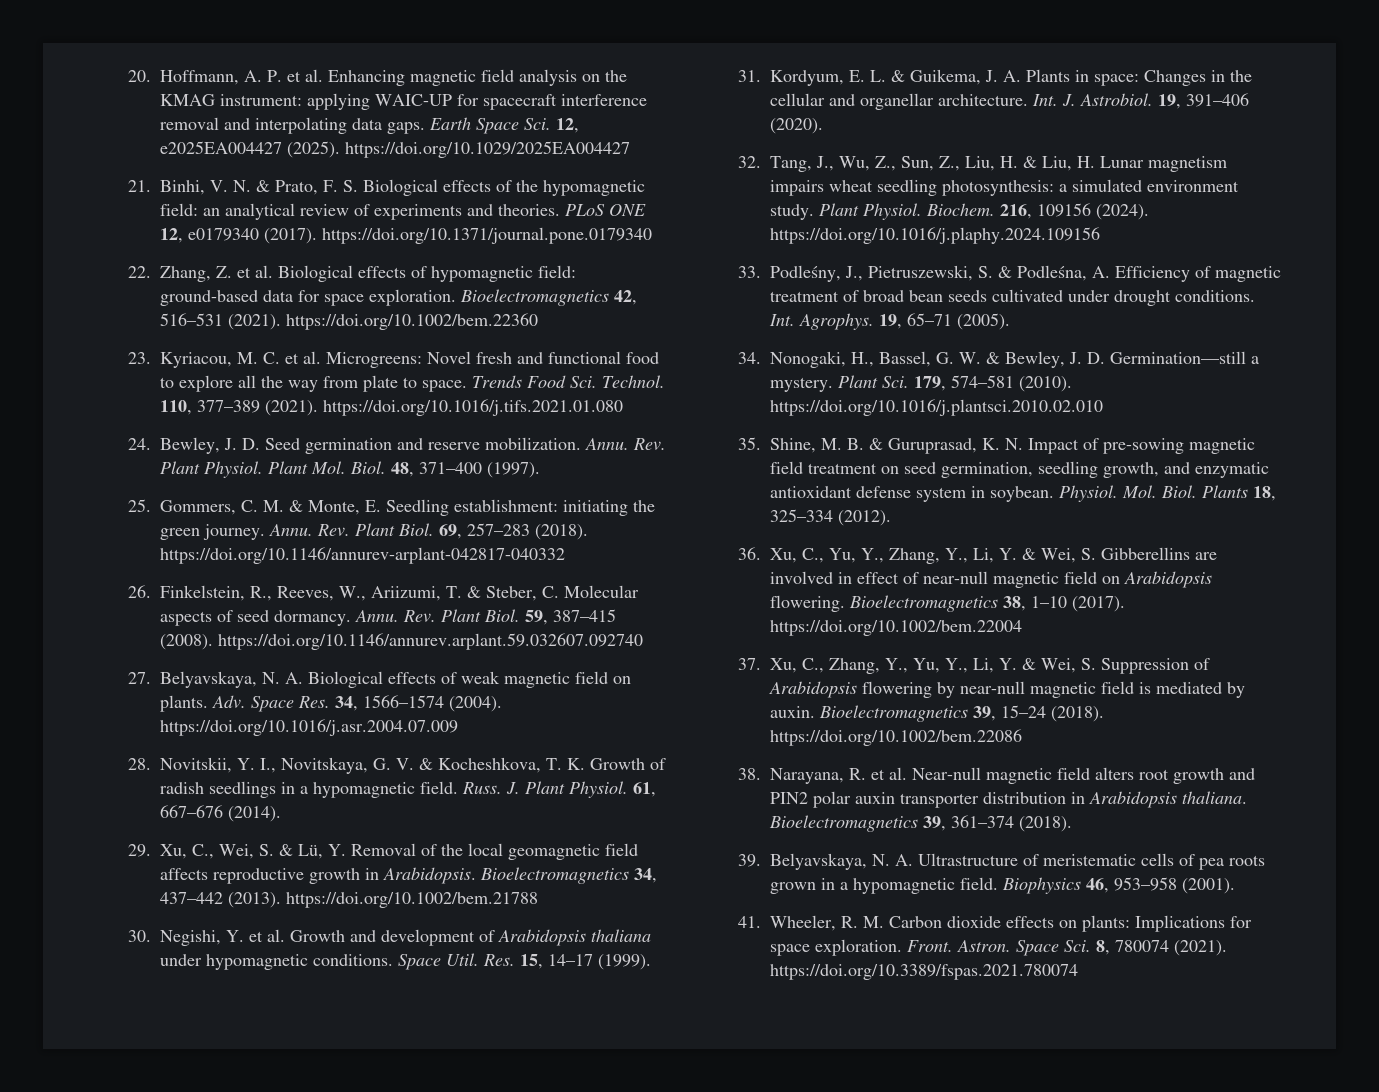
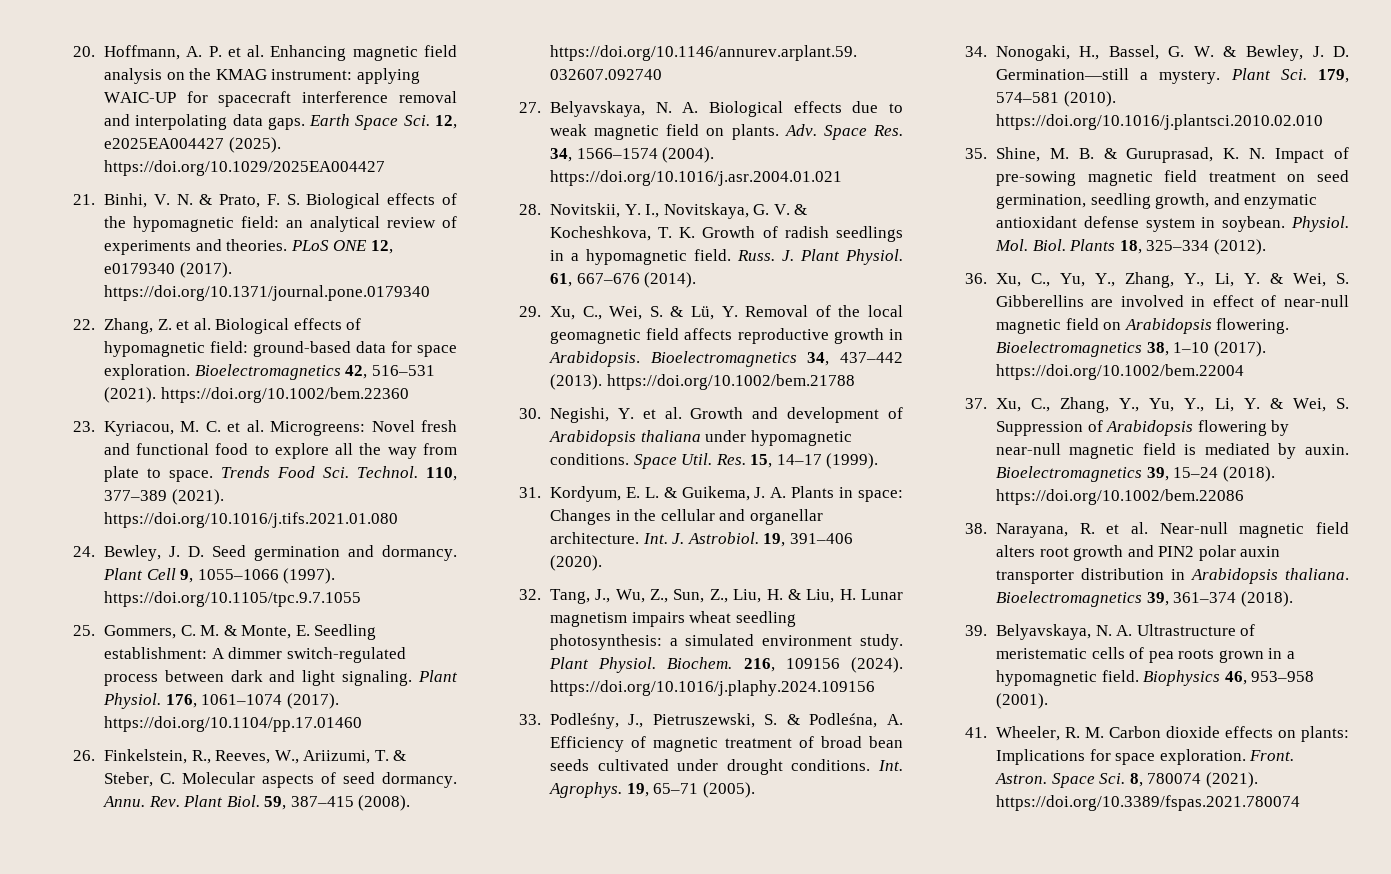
- 24. Bewley, J. D. Seed germination and reserve mobilization. Annu. Rev. Plant Physiol. Plant Mol. Biol. 48, 371–400 (1997).
+ 24. Bewley, J. D. Seed germination and dormancy. Plant Cell 9, 1055–1066 (1997). https://doi.org/10.1105/tpc.9.7.1055
- 25. Gommers, C. M. & Monte, E. Seedling establishment: initiating the green journey. Annu. Rev. Plant Biol. 69, 257–283 (2018). https://doi.org/10.1146/annurev-arplant-042817-040332
+ 25. Gommers, C. M. & Monte, E. Seedling establishment: A dimmer switch-regulated process between dark and light signaling. Plant Physiol. 176, 1061–1074 (2017). https://doi.org/10.1104/pp.17.01460
- 27. Belyavskaya, N. A. Biological effects of weak magnetic field on plants.
+ 27. Belyavskaya, N. A. Biological effects due to weak magnetic field on plants.
- Adv. Space Res. 34, 1566–1574 (2004). https://doi.org/10.1016/j.asr.2004.07.009
+ Adv. Space Res. 34, 1566–1574 (2004). https://doi.org/10.1016/j.asr.2004.01.021

